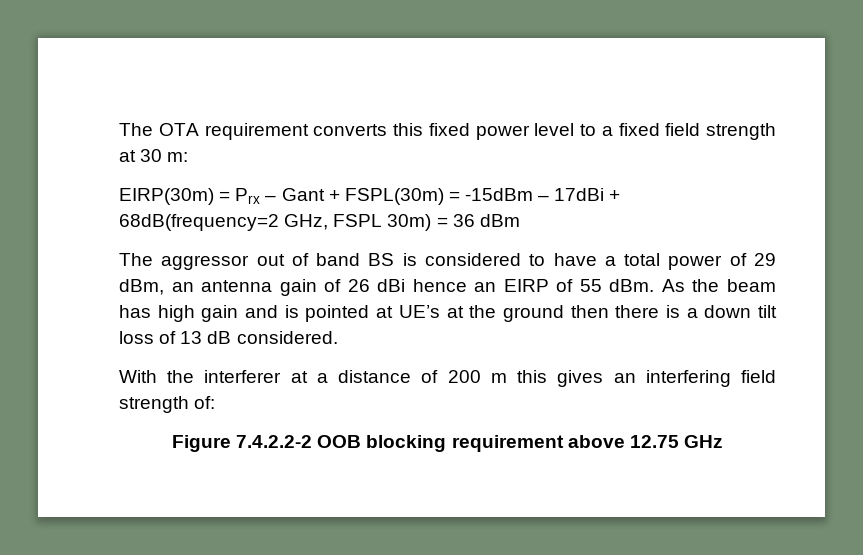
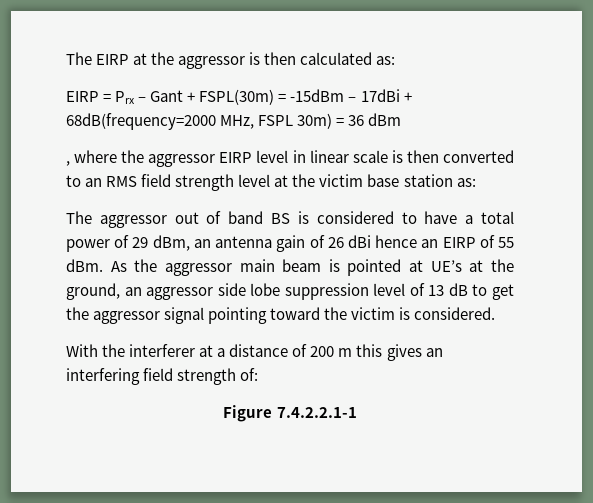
- The OTA requirement converts this fixed power level to a fixed field strength at 30 m:
- EIRP(30m) = Prx – Gant + FSPL(30m) = -15dBm – 17dBi + 68dB(frequency=2 GHz, FSPL 30m) = 36 dBm
+ The EIRP at the aggressor is then calculated as:
+ EIRP = Prx – Gant + FSPL(30m) = -15dBm – 17dBi + 68dB(frequency=2000 MHz, FSPL 30m) = 36 dBm
+ , where the aggressor EIRP level in linear scale is then converted to an RMS field strength level at the victim base station as:
- As the beam has high gain and is pointed at UE’s at the ground then there is a down tilt loss of 13 dB considered.
+ As the aggressor main beam is pointed at UE’s at the ground, an aggressor side lobe suppression level of 13 dB to get the aggressor signal pointing toward the victim is considered.
- Figure 7.4.2.2-2 OOB blocking requirement above 12.75 GHz
+ Figure 7.4.2.2.1-1

